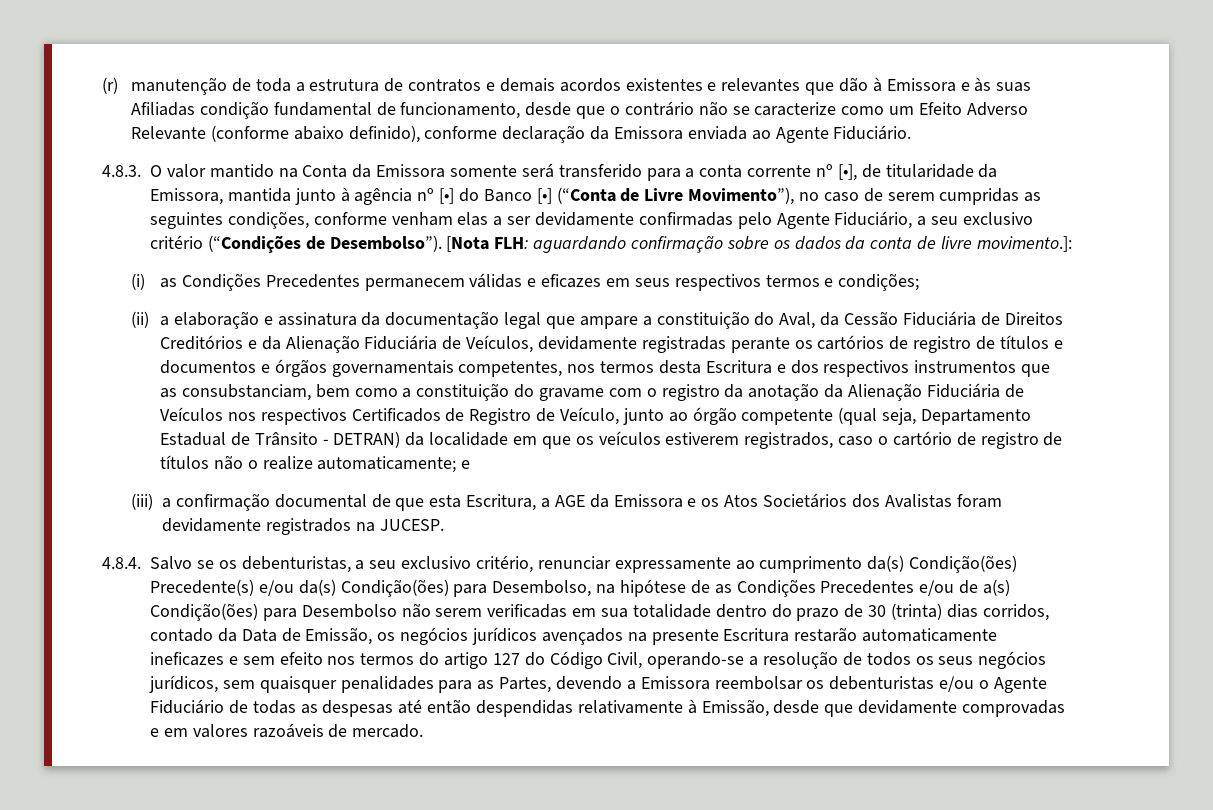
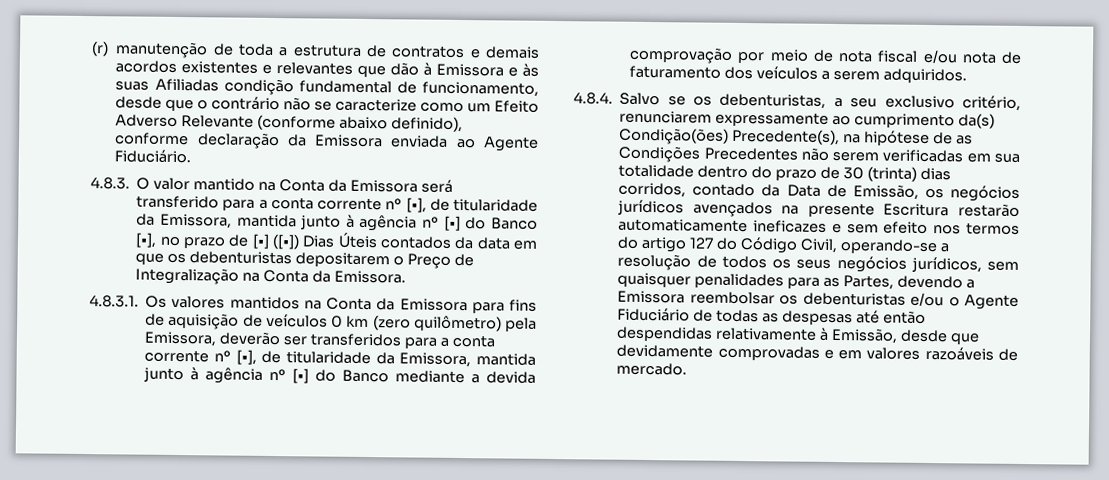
- 4.8.3. O valor mantido na Conta da Emissora somente será transferido para a conta corrente nº [•], de titularidade da Emissora, mantida junto à agência nº [•] do Banco [•] (“Conta de Livre Movimento”), no caso de serem cumpridas as seguintes condições, conforme venham elas a ser devidamente confirmadas pelo Agente Fiduciário, a seu exclusivo critério (“Condições de Desembolso”). [Nota FLH: aguardando confirmação sobre os dados da conta de livre movimento.]:
- (i) as Condições Precedentes permanecem válidas e eficazes em seus respectivos termos e condições;
- (ii) a elaboração e assinatura da documentação legal que ampare a constituição do Aval, da Cessão Fiduciária de Direitos Creditórios e da Alienação Fiduciária de Veículos, devidamente registradas perante os cartórios de registro de títulos e documentos e órgãos governamentais competentes, nos termos desta Escritura e dos respectivos instrumentos que as consubstanciam, bem como a constituição do gravame com o registro da anotação da Alienação Fiduciária de Veículos nos respectivos Certificados de Registro de Veículo, junto ao órgão competente (qual seja, Departamento Estadual de Trânsito - DETRAN) da localidade em que os veículos estiverem registrados, caso o cartório de registro de títulos não o realize automaticamente; e
- (iii) a confirmação documental de que esta Escritura, a AGE da Emissora e os Atos Societários dos Avalistas foram devidamente registrados na JUCESP.
+ 4.8.3. O valor mantido na Conta da Emissora será transferido para a conta corrente nº [•], de titularidade da Emissora, mantida junto à agência nº [•] do Banco [•], no prazo de [•] ([•]) Dias Úteis contados da data em que os debenturistas depositarem o Preço de Integralização na Conta da Emissora.
+ 4.8.3.1. Os valores mantidos na Conta da Emissora para fins de aquisição de veículos 0 km (zero quilômetro) pela Emissora, deverão ser transferidos para a conta corrente nº [•], de titularidade da Emissora, mantida junto à agência nº [•] do Banco mediante a devida comprovação por meio de nota fiscal e/ou nota de faturamento dos veículos a serem adquiridos.
- 4.8.4. Salvo se os debenturistas, a seu exclusivo critério, renunciar expressamente ao cumprimento da(s) Condição(ões) Precedente(s) e/ou da(s) Condição(ões) para Desembolso, na hipótese de as Condições Precedentes e/ou de a(s) Condição(ões) para Desembolso não serem verificadas em sua totalidade dentro do prazo de 30 (trinta) dias corridos, contado da Data de Emissão, os negócios jurídicos avençados na presente Escritura restarão automaticamente ineficazes e sem efeito nos termos do artigo 127 do Código Civil, operando-se a resolução de todos os seus negócios jurídicos, sem quaisquer penalidades para as Partes, devendo a Emissora reembolsar os debenturistas e/ou o Agente Fiduciário de todas as despesas até então despendidas relativamente à Emissão, desde que devidamente comprovadas e em valores razoáveis de mercado.
+ 4.8.4. Salvo se os debenturistas, a seu exclusivo critério, renunciarem expressamente ao cumprimento da(s) Condição(ões) Precedente(s), na hipótese de as Condições Precedentes não serem verificadas em sua totalidade dentro do prazo de 30 (trinta) dias corridos, contado da Data de Emissão, os negócios jurídicos avençados na presente Escritura restarão automaticamente ineficazes e sem efeito nos termos do artigo 127 do Código Civil, operando-se a resolução de todos os seus negócios jurídicos, sem quaisquer penalidades para as Partes, devendo a Emissora reembolsar os debenturistas e/ou o Agente Fiduciário de todas as despesas até então despendidas relativamente à Emissão, desde que devidamente comprovadas e em valores razoáveis de mercado.

